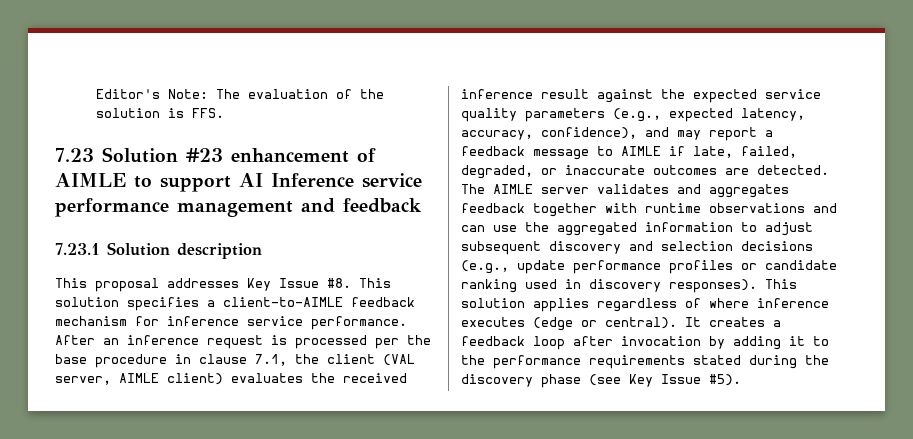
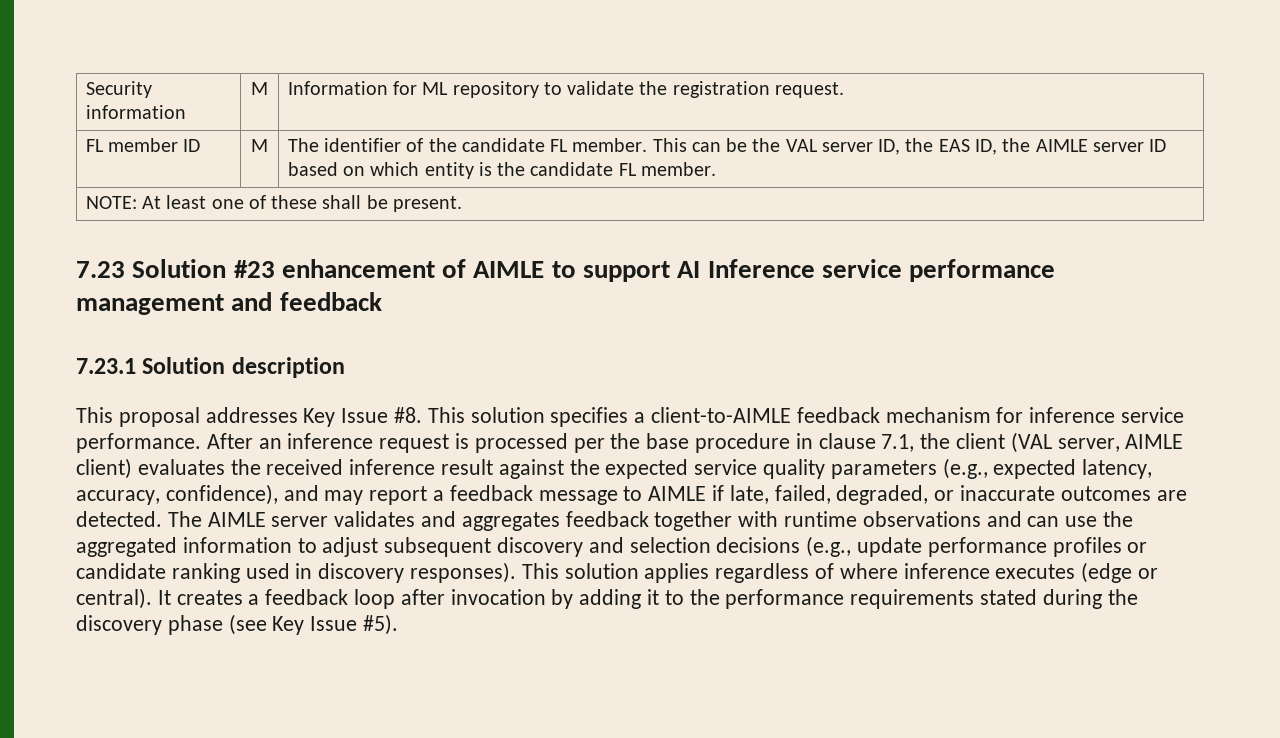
- Editor's Note: The evaluation of the solution is FFS.
+ Security information | M | Information for ML repository to validate the registration request.
+ FL member ID | M | The identifier of the candidate FL member. This can be the VAL server ID, the EAS ID, the AIMLE server ID based on which entity is the candidate FL member.
+ NOTE: At least one of these shall be present.

